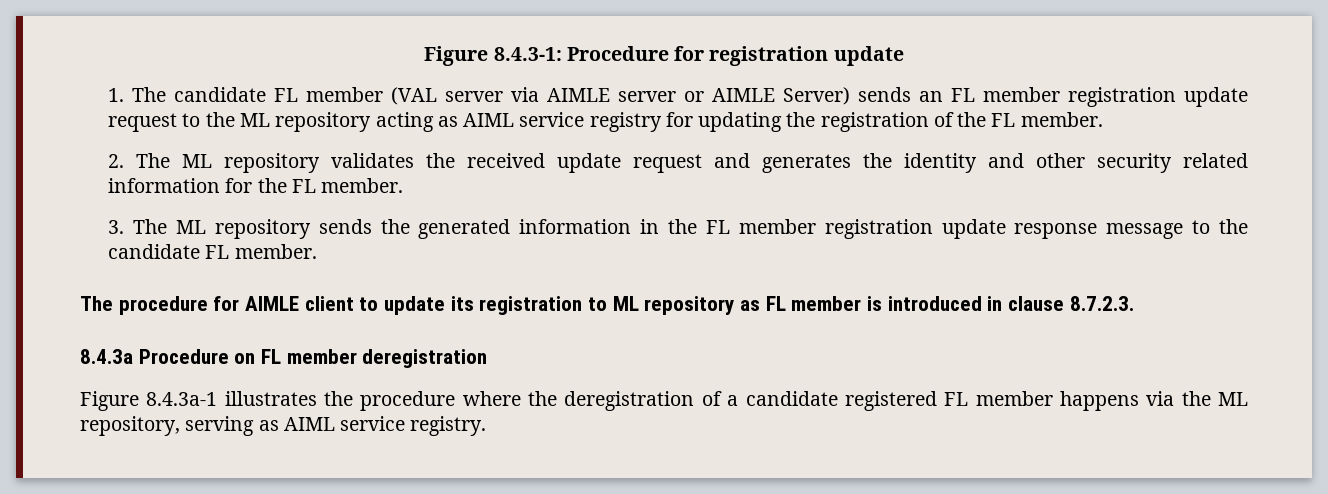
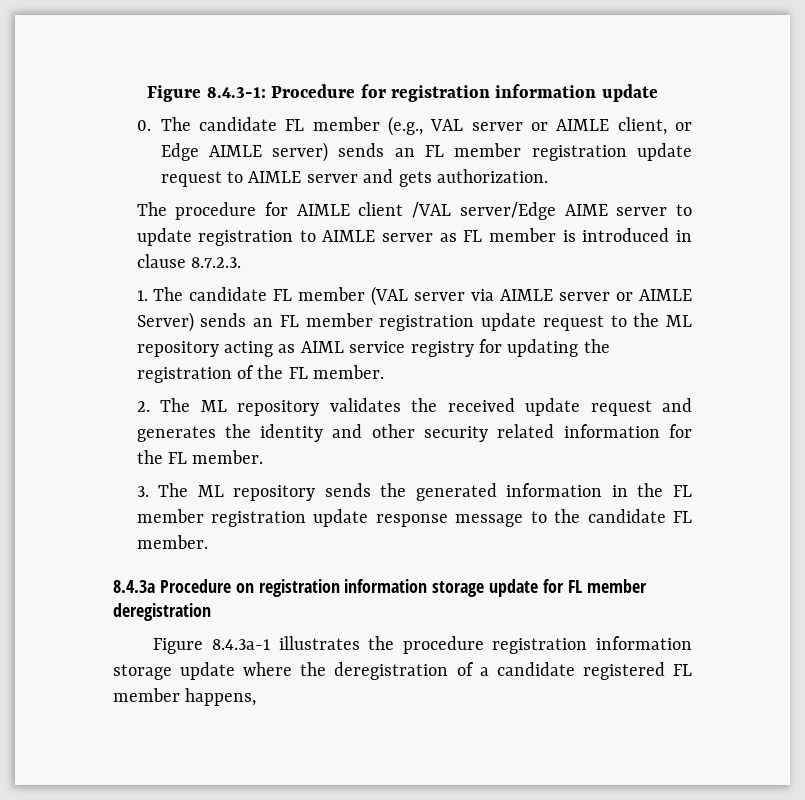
- Figure 8.4.3-1: Procedure for registration update
+ Figure 8.4.3-1: Procedure for registration information update
+ 0. The candidate FL member (e.g., VAL server or AIMLE client, or Edge AIMLE server) sends an FL member registration update request to AIMLE server and gets authorization.
+ The procedure for AIMLE client /VAL server/Edge AIME server to update registration to AIMLE server as FL member is introduced in clause 8.7.2.3.
- The procedure for AIMLE client to update its registration to ML repository as FL member is introduced in clause 8.7.2.3.
- 8.4.3a Procedure on FL member deregistration
+ 8.4.3a Procedure on registration information storage update for FL member deregistration
- Figure 8.4.3a-1 illustrates the procedure where the deregistration of a candidate registered FL member happens via the ML repository, serving as AIML service registry.
+ Figure 8.4.3a-1 illustrates the procedure registration information storage update where the deregistration of a candidate registered FL member happens,

